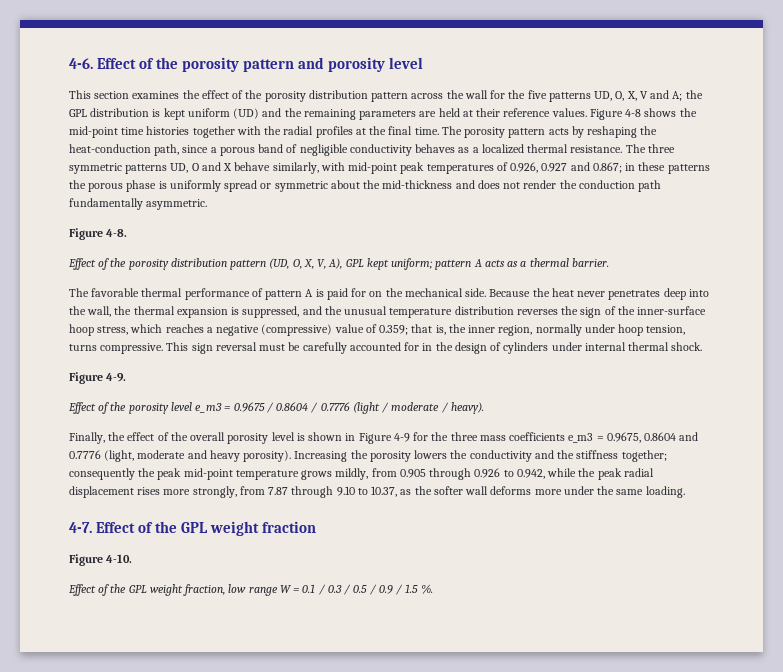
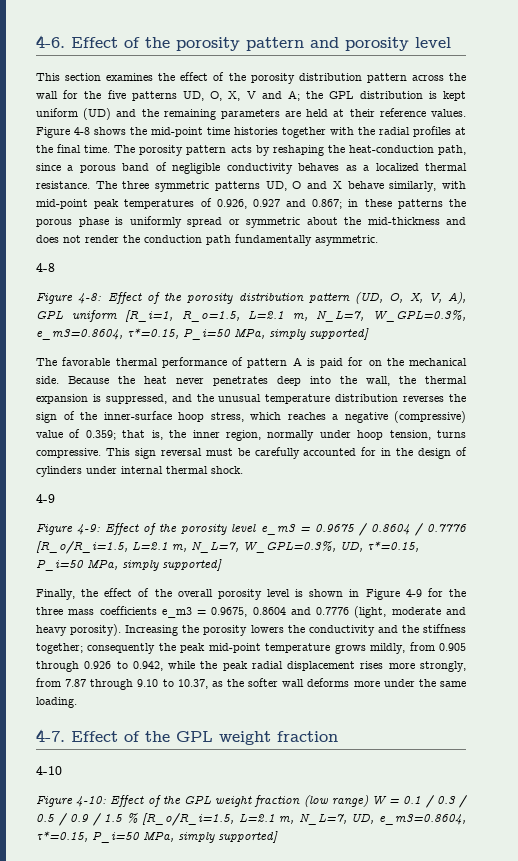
  The three symmetric patterns UD, O and X behave similarly, with mid-point peak temperatures of 0.926, 0.927 and 0.867; in these patterns the porous phase is uniformly spread or symmetric about the mid-thickness and does not render the conduction path fundamentally asymmetric.
- Figure 4-8.
- Effect of the porosity distribution pattern (UD, O, X, V, A), GPL kept uniform; pattern A acts as a thermal barrier.
+ 4-8
+ Figure 4-8: Effect of the porosity distribution pattern (UD, O, X, V, A), GPL uniform [R_i=1, R_o=1.5, L=2.1 m, N_L=7, W_GPL=0.3%, e_m3=0.8604, τ*=0.15, P_i=50 MPa, simply supported]
  This sign reversal must be carefully accounted for in the design of cylinders under internal thermal shock.
- Figure 4-9.
- Effect of the porosity level e_m3 = 0.9675 / 0.8604 / 0.7776 (light / moderate / heavy).
+ 4-9
+ Figure 4-9: Effect of the porosity level e_m3 = 0.9675 / 0.8604 / 0.7776 [R_o/R_i=1.5, L=2.1 m, N_L=7, W_GPL=0.3%, UD, τ*=0.15, P_i=50 MPa, simply supported]
- Figure 4-10.
- Effect of the GPL weight fraction, low range W = 0.1 / 0.3 / 0.5 / 0.9 / 1.5 %.
+ 4-10
+ Figure 4-10: Effect of the GPL weight fraction (low range) W = 0.1 / 0.3 / 0.5 / 0.9 / 1.5 % [R_o/R_i=1.5, L=2.1 m, N_L=7, UD, e_m3=0.8604, τ*=0.15, P_i=50 MPa, simply supported]

